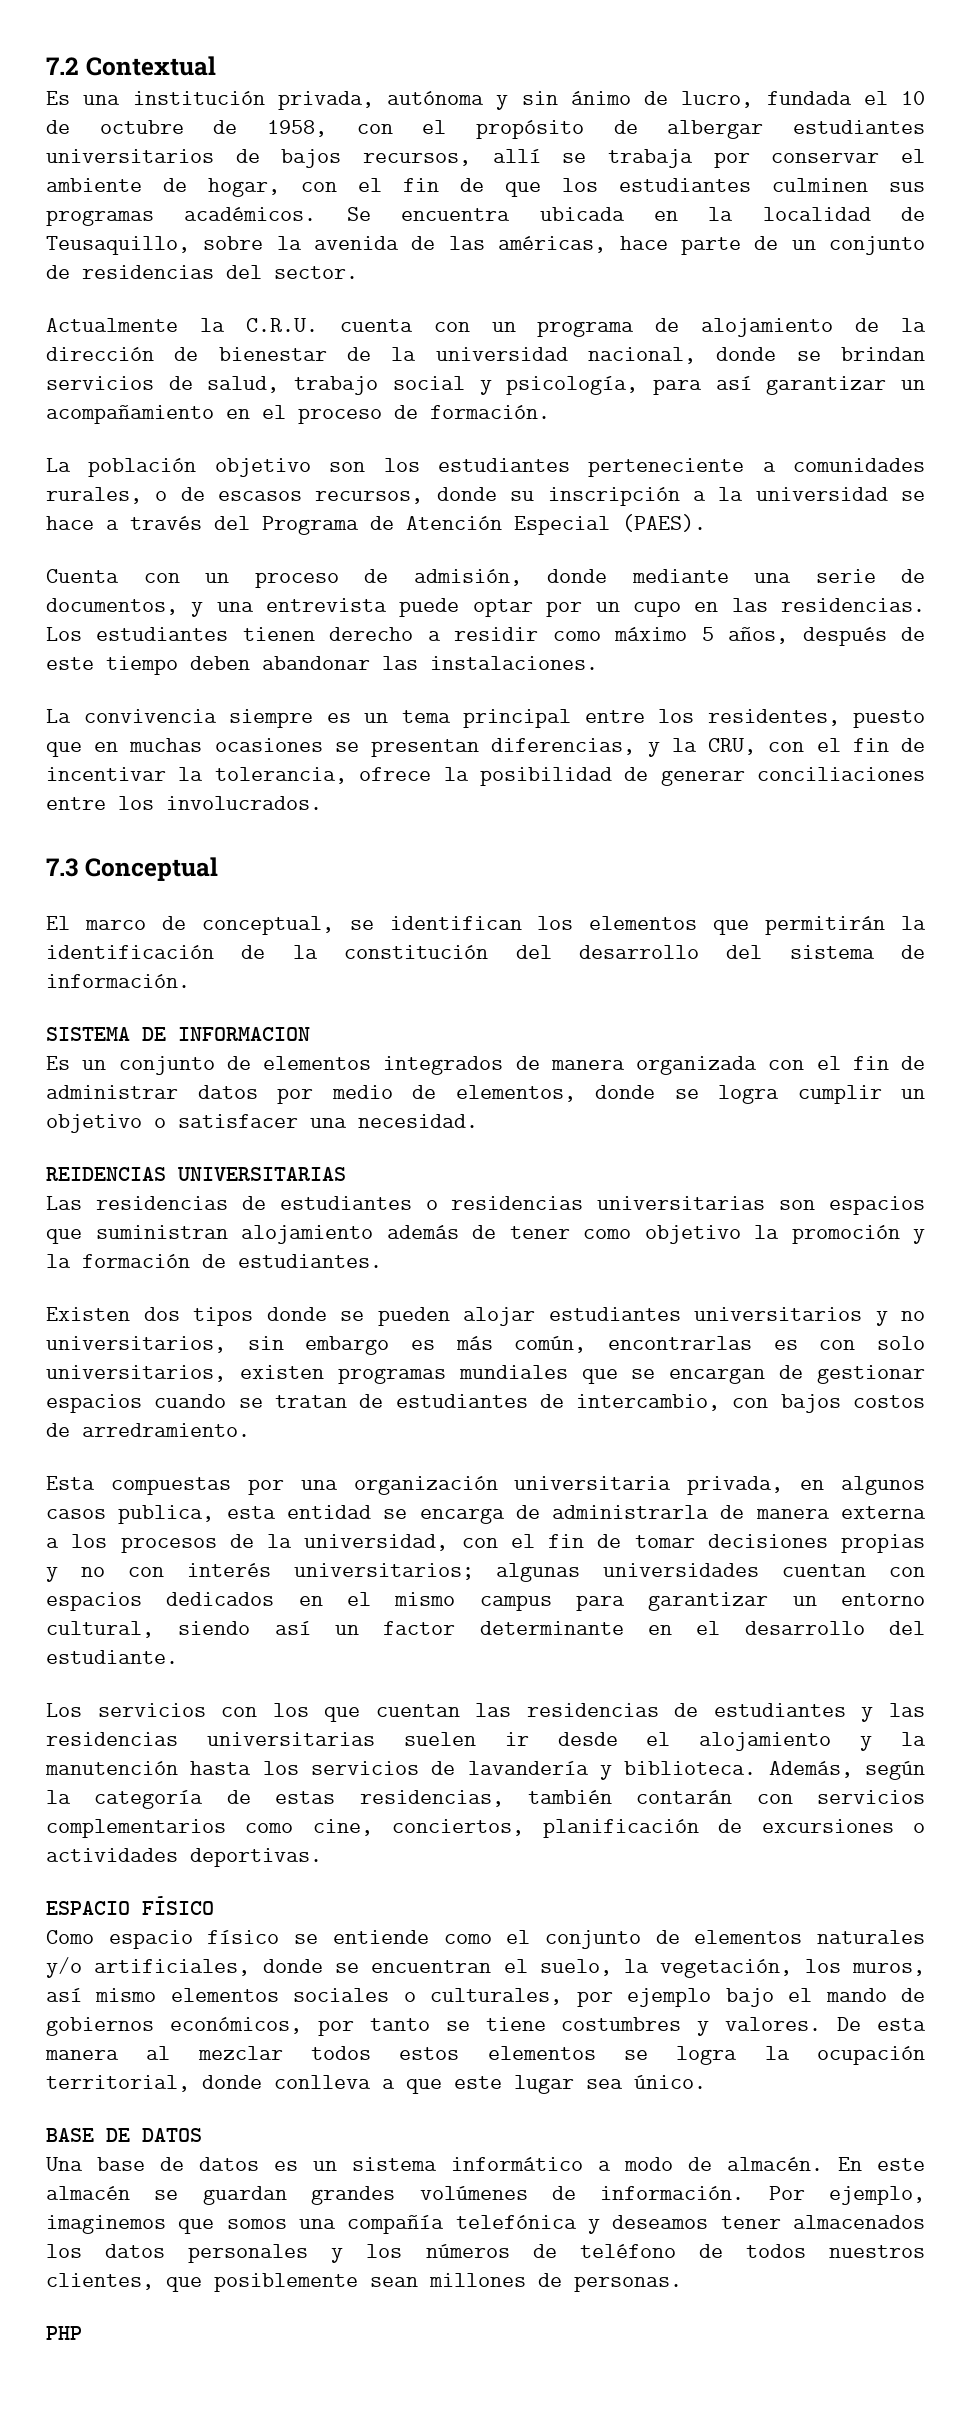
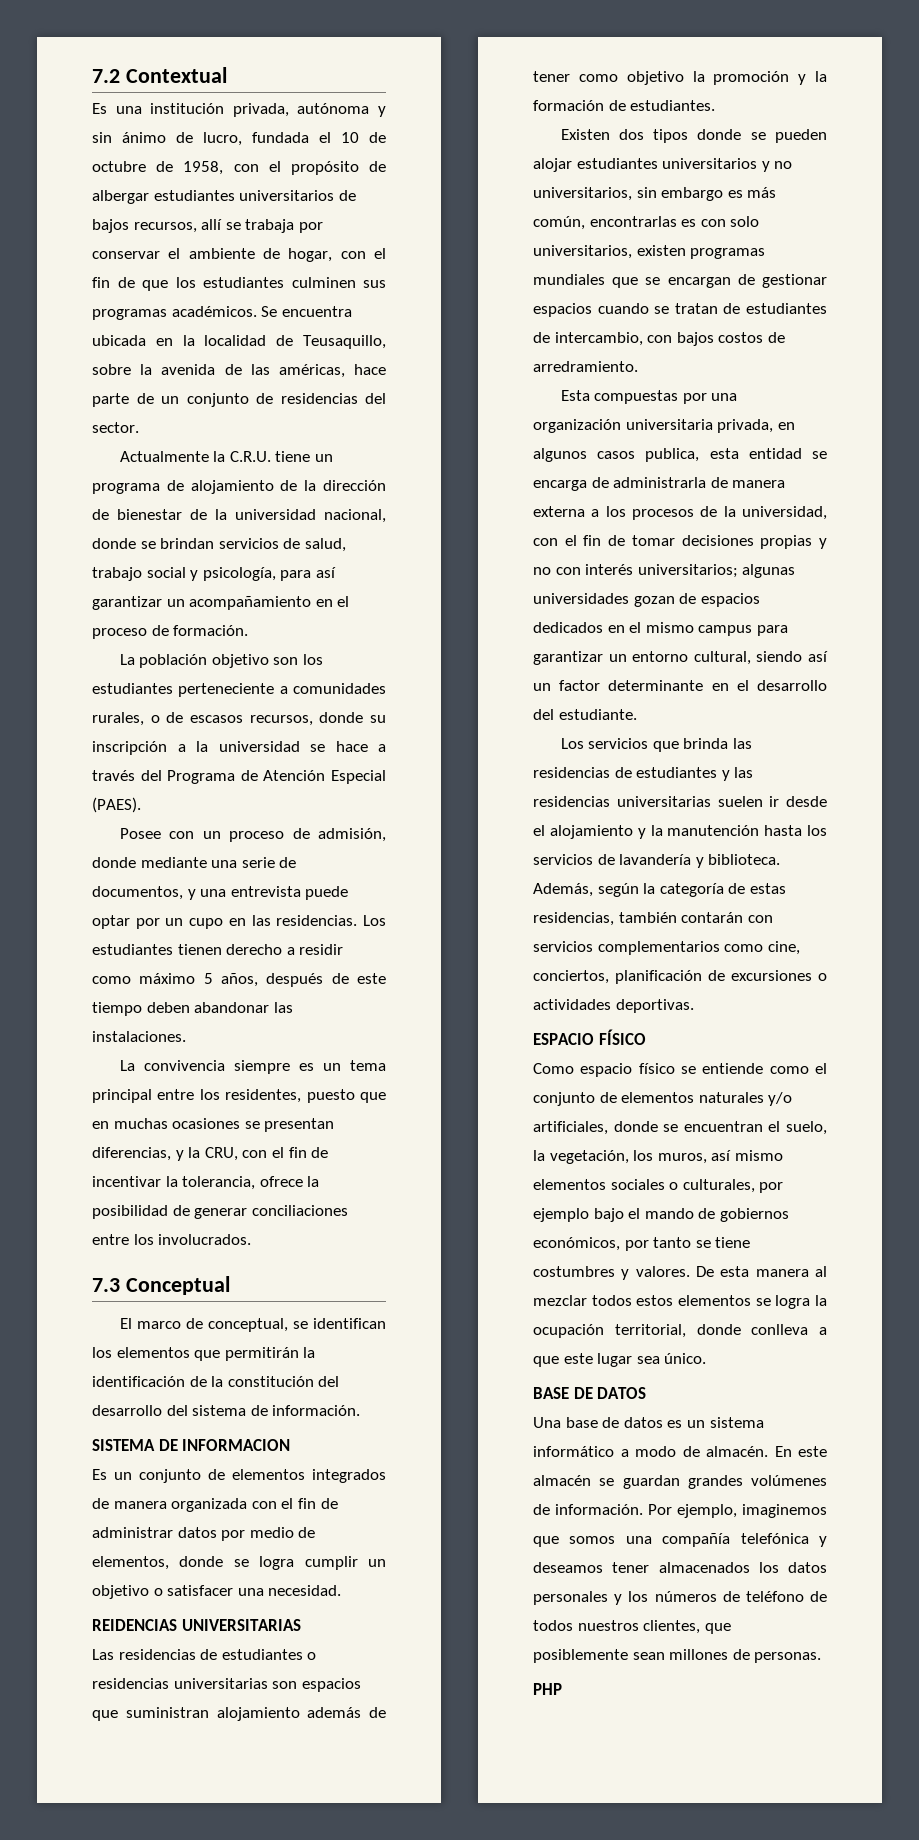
- Actualmente la C.R.U. cuenta con un programa de alojamiento de la dirección de bienestar de la universidad nacional, donde se brindan servicios de salud, trabajo social y psicología, para así garantizar un acompañamiento en el proceso de formación.
+ Actualmente la C.R.U. tiene un programa de alojamiento de la dirección de bienestar de la universidad nacional, donde se brindan servicios de salud, trabajo social y psicología, para así garantizar un acompañamiento en el proceso de formación.
- Cuenta con un proceso de admisión, donde mediante una serie de documentos, y una entrevista puede optar por un cupo en las residencias.
+ Posee con un proceso de admisión, donde mediante una serie de documentos, y una entrevista puede optar por un cupo en las residencias.
- algunas universidades cuentan con espacios dedicados en el mismo campus para garantizar un entorno cultural, siendo así un factor determinante en el desarrollo del estudiante.
+ algunas universidades gozan de espacios dedicados en el mismo campus para garantizar un entorno cultural, siendo así un factor determinante en el desarrollo del estudiante.
- Los servicios con los que cuentan las residencias de estudiantes y las residencias universitarias suelen ir desde el alojamiento y la manutención hasta los servicios de lavandería y biblioteca.
+ Los servicios que brinda las residencias de estudiantes y las residencias universitarias suelen ir desde el alojamiento y la manutención hasta los servicios de lavandería y biblioteca.

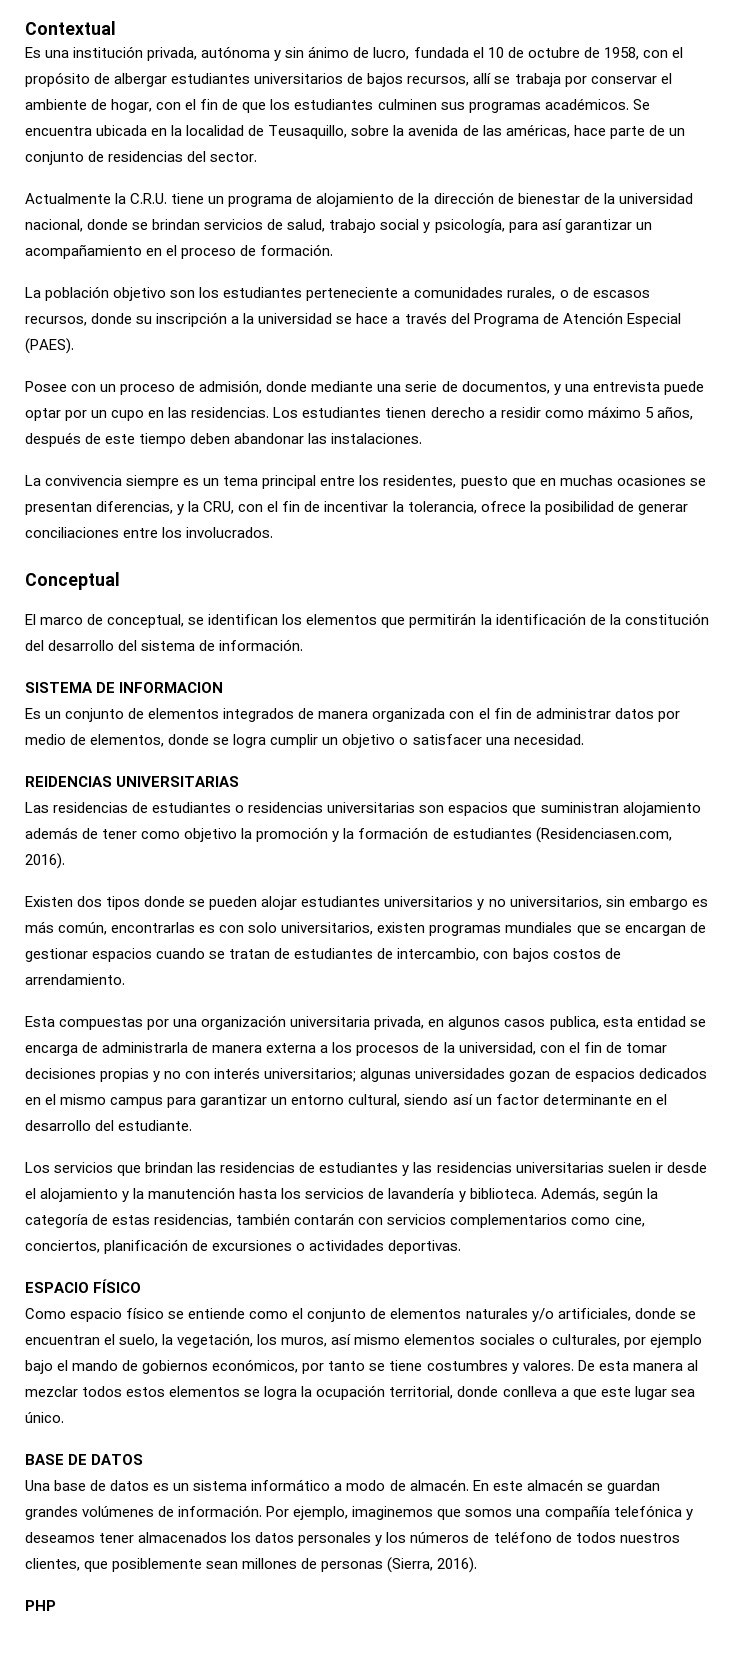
- 7.2 Contextual
+ Contextual
- 7.3 Conceptual
+ Conceptual
- Las residencias de estudiantes o residencias universitarias son espacios que suministran alojamiento además de tener como objetivo la promoción y la formación de estudiantes.
+ Las residencias de estudiantes o residencias universitarias son espacios que suministran alojamiento además de tener como objetivo la promoción y la formación de estudiantes (Residenciasen.com, 2016).
- Existen dos tipos donde se pueden alojar estudiantes universitarios y no universitarios, sin embargo es más común, encontrarlas es con solo universitarios, existen programas mundiales que se encargan de gestionar espacios cuando se tratan de estudiantes de intercambio, con bajos costos de arredramiento.
+ Existen dos tipos donde se pueden alojar estudiantes universitarios y no universitarios, sin embargo es más común, encontrarlas es con solo universitarios, existen programas mundiales que se encargan de gestionar espacios cuando se tratan de estudiantes de intercambio, con bajos costos de arrendamiento.
- Los servicios que brinda las residencias de estudiantes y las residencias universitarias suelen ir desde el alojamiento y la manutención hasta los servicios de lavandería y biblioteca.
+ Los servicios que brindan las residencias de estudiantes y las residencias universitarias suelen ir desde el alojamiento y la manutención hasta los servicios de lavandería y biblioteca.
- Por ejemplo, imaginemos que somos una compañía telefónica y deseamos tener almacenados los datos personales y los números de teléfono de todos nuestros clientes, que posiblemente sean millones de personas.
+ Por ejemplo, imaginemos que somos una compañía telefónica y deseamos tener almacenados los datos personales y los números de teléfono de todos nuestros clientes, que posiblemente sean millones de personas (Sierra, 2016).

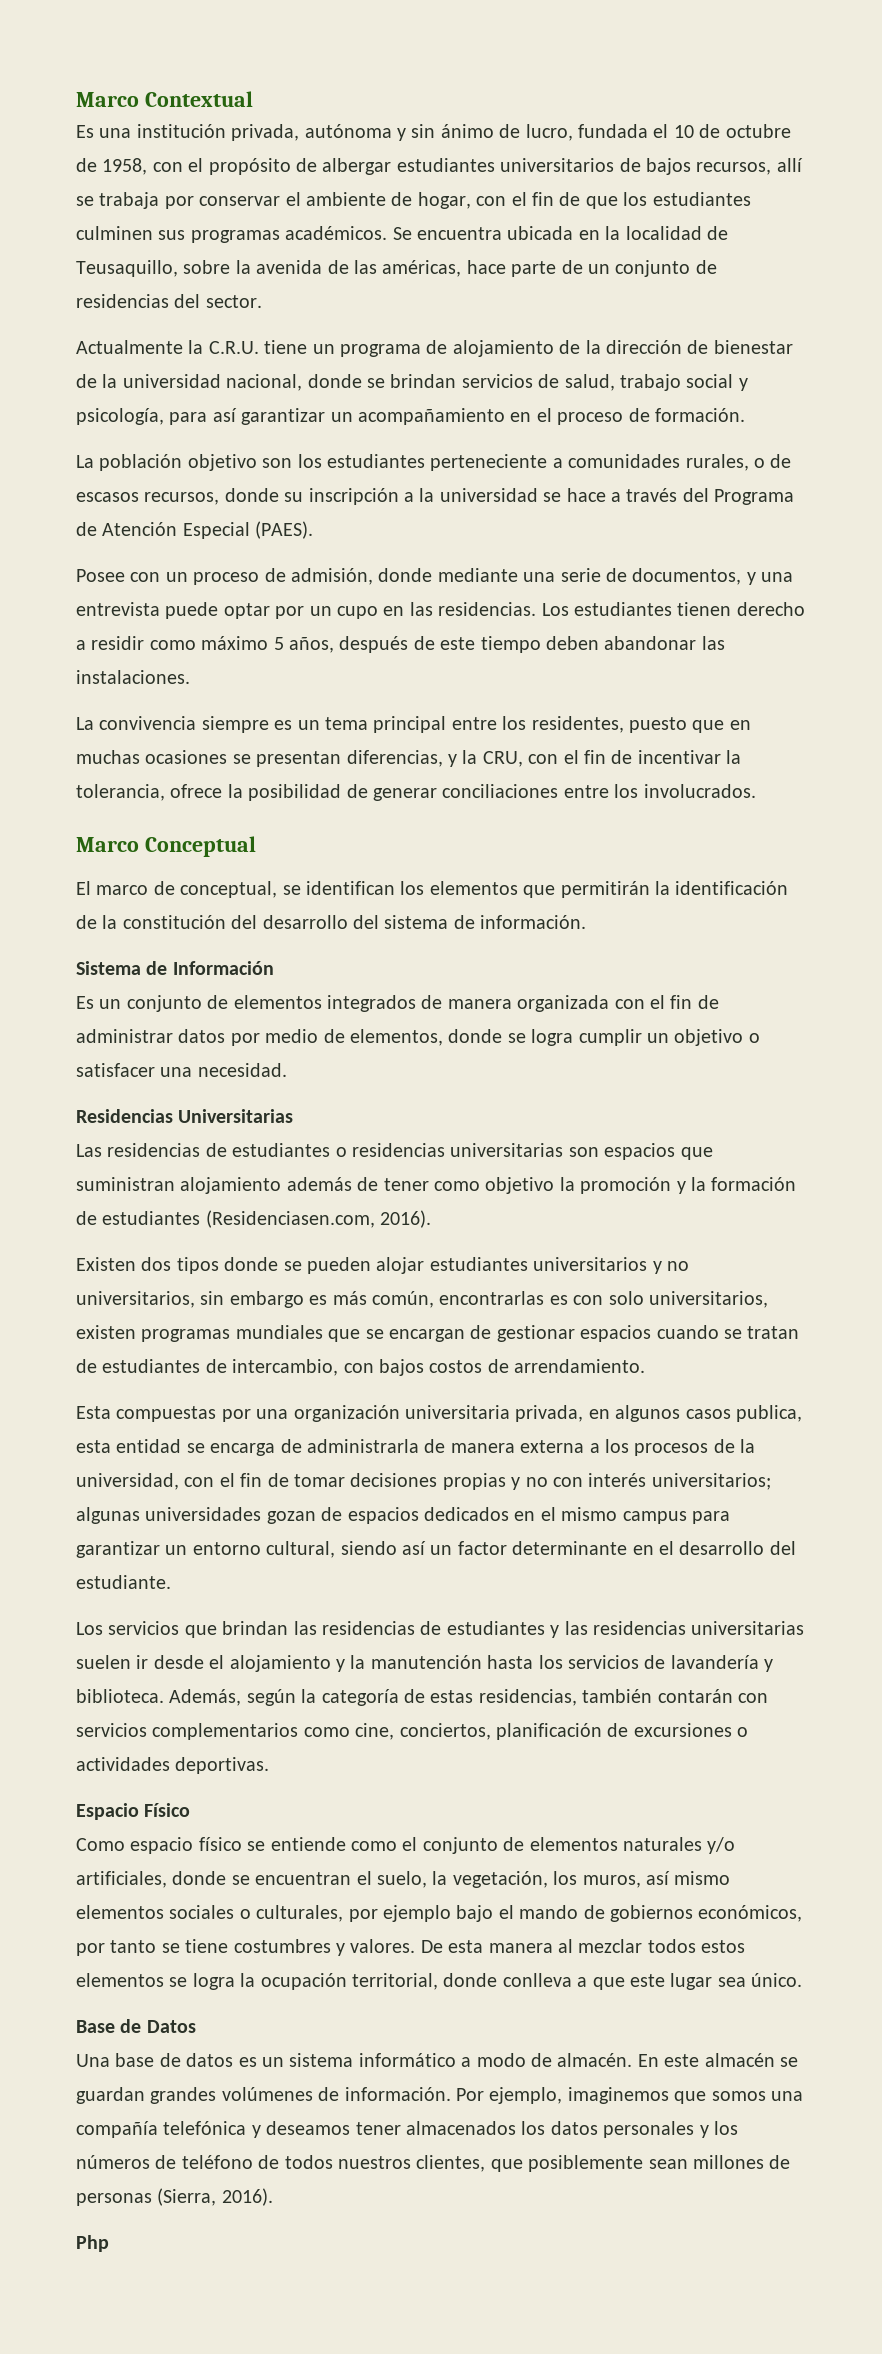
- Contextual
+ Marco Contextual
- Conceptual
+ Marco Conceptual
- SISTEMA DE INFORMACION
+ Sistema de Información
- REIDENCIAS UNIVERSITARIAS
+ Residencias Universitarias
- ESPACIO FÍSICO
+ Espacio Físico
- BASE DE DATOS
+ Base de Datos
- PHP
+ Php

